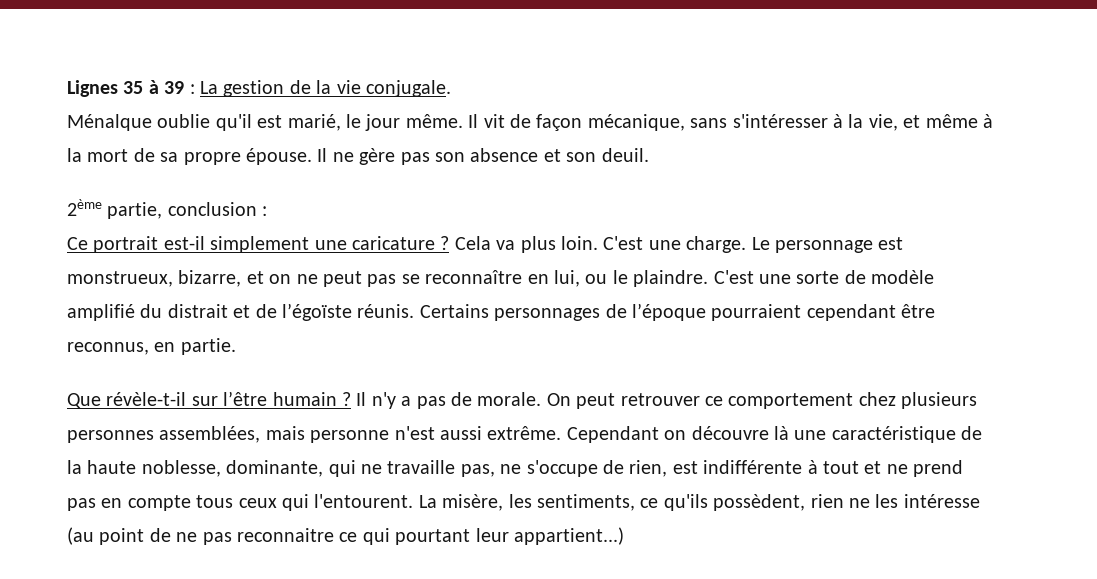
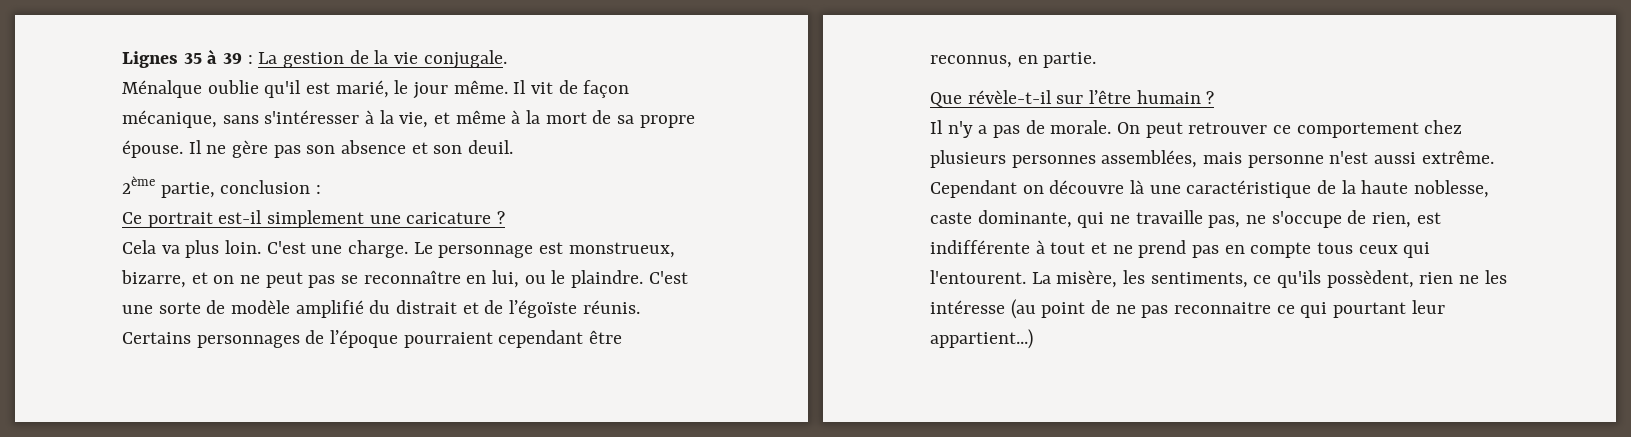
- Ce portrait est-il simplement une caricature ? Cela va plus loin.
+ Ce portrait est-il simplement une caricature ?
+ Cela va plus loin.
- Que révèle-t-il sur l’être humain ? Il n'y a pas de morale.
+ Que révèle-t-il sur l’être humain ?
+ Il n'y a pas de morale.
- Cependant on découvre là une caractéristique de la haute noblesse, dominante, qui ne travaille pas, ne s'occupe de rien, est indifférente à tout et ne prend pas en compte tous ceux qui l'entourent.
+ Cependant on découvre là une caractéristique de la haute noblesse, caste dominante, qui ne travaille pas, ne s'occupe de rien, est indifférente à tout et ne prend pas en compte tous ceux qui l'entourent.

